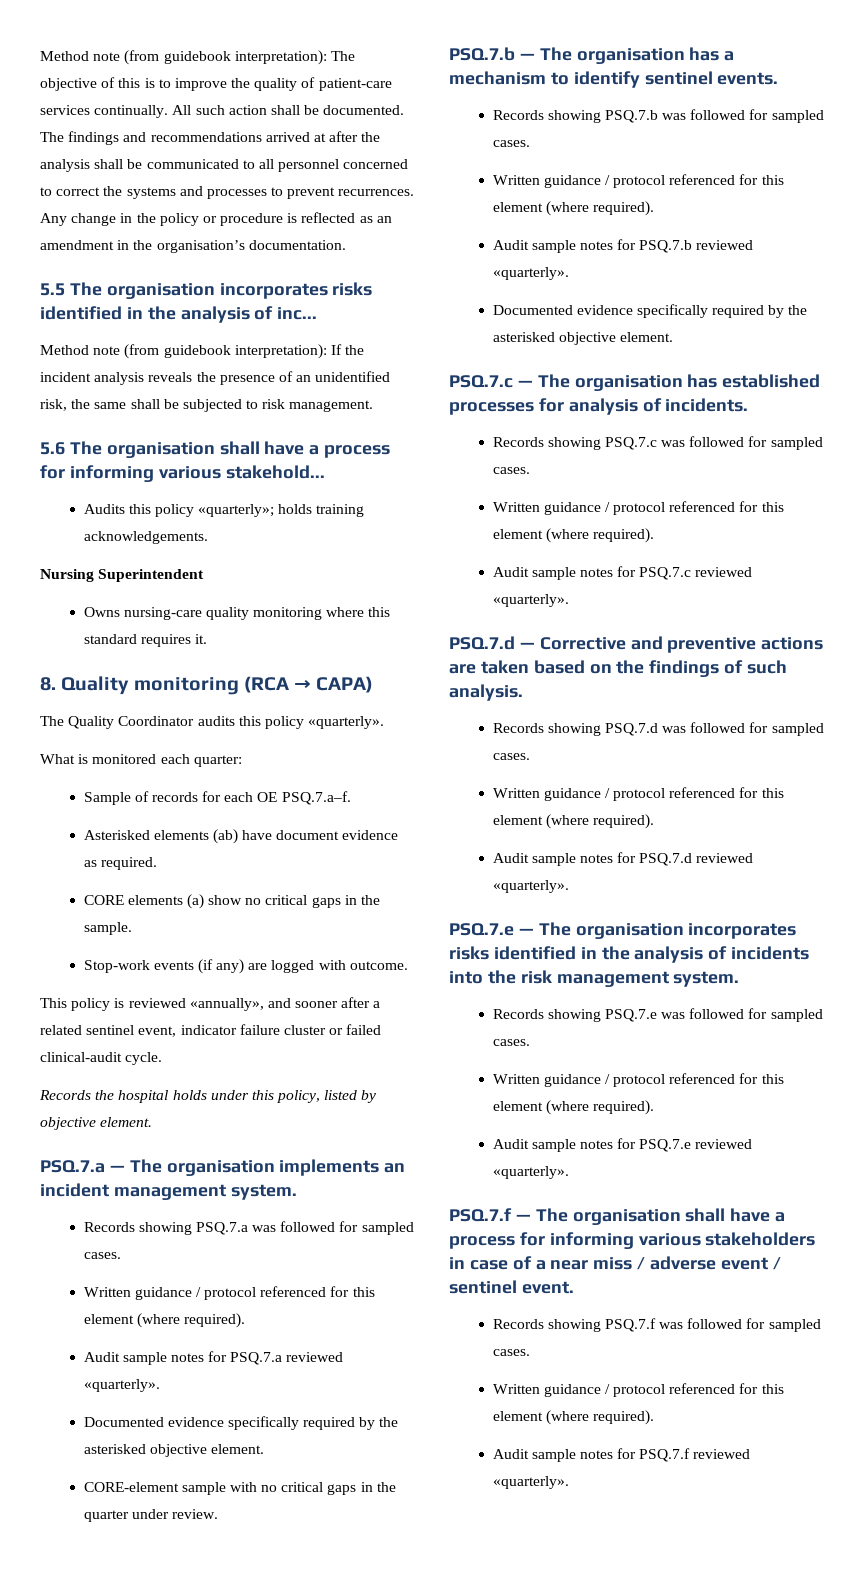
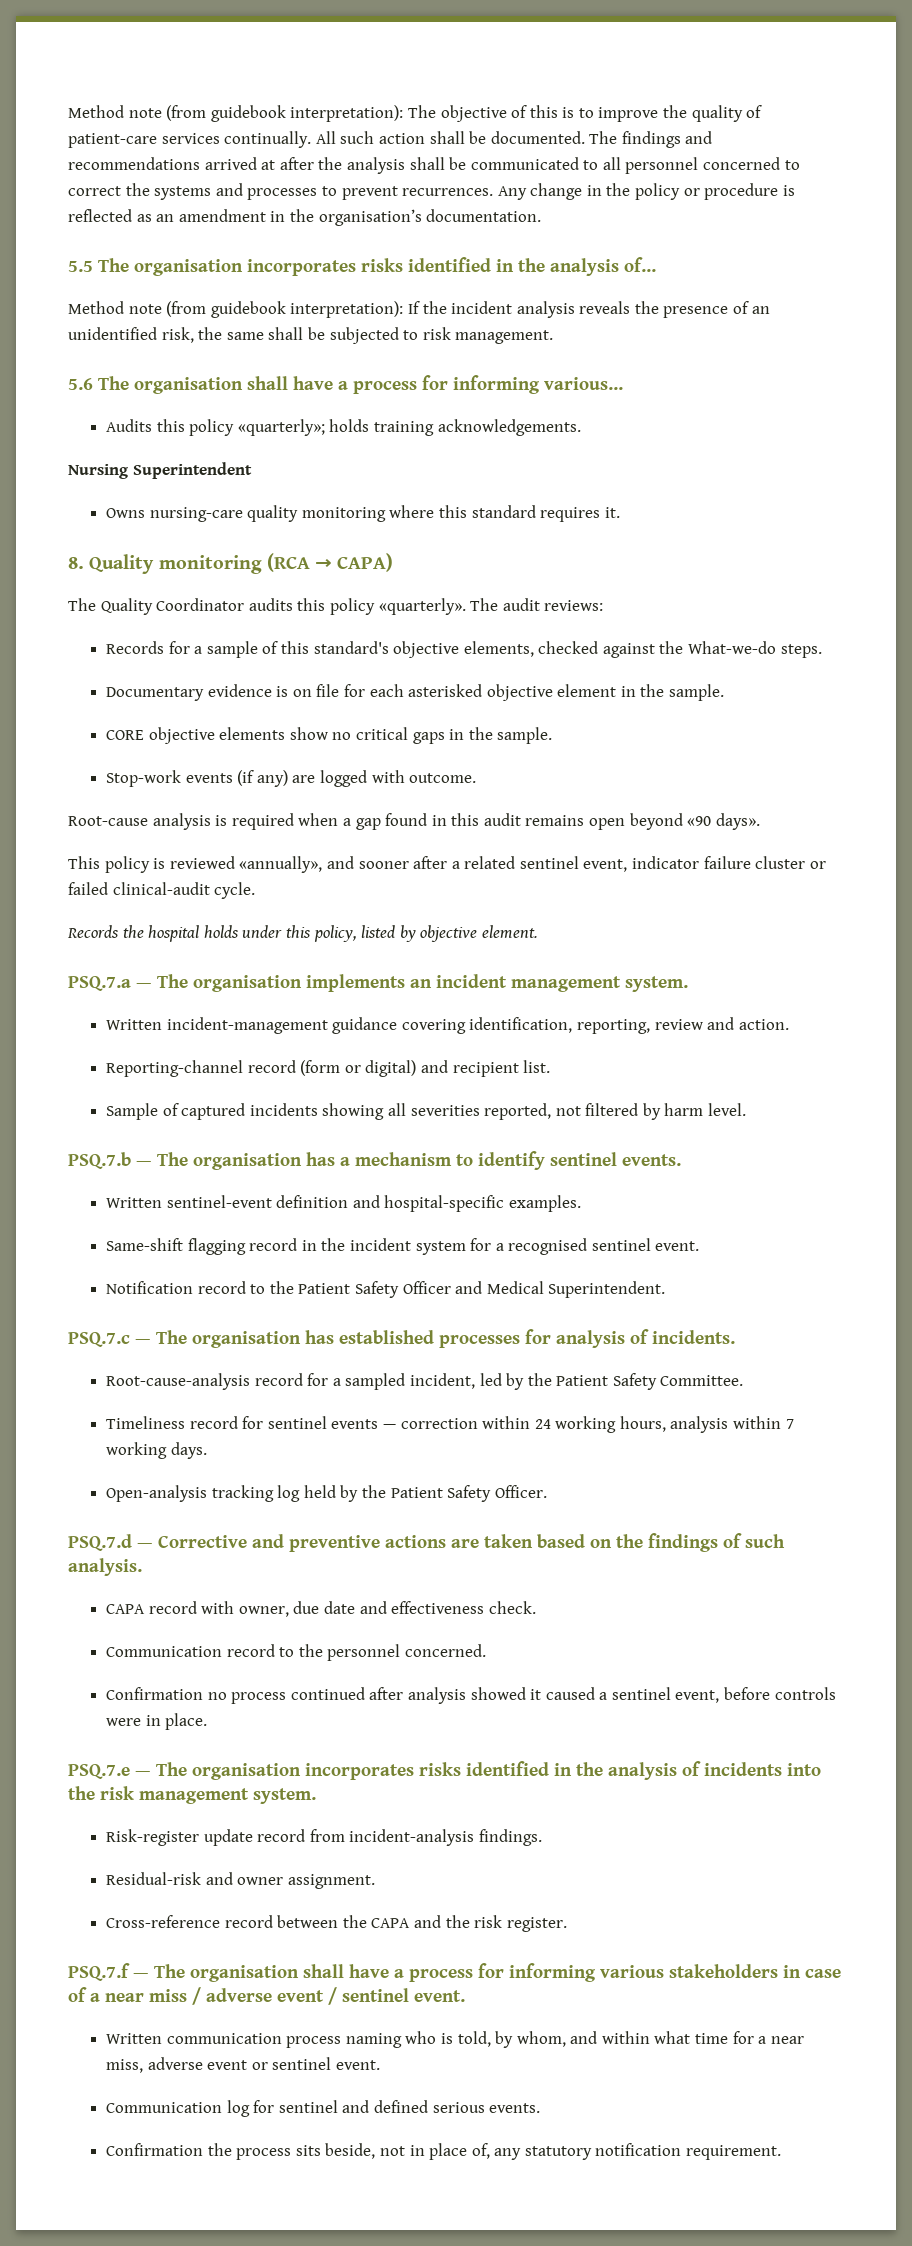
- 5.5 The organisation incorporates risks identified in the analysis of inc...
+ 5.5 The organisation incorporates risks identified in the analysis of...
- 5.6 The organisation shall have a process for informing various stakehold...
+ 5.6 The organisation shall have a process for informing various...
- The Quality Coordinator audits this policy «quarterly».
- What is monitored each quarter:
- Sample of records for each OE PSQ.7.a–f.
- Asterisked elements (ab) have document evidence as required.
+ The Quality Coordinator audits this policy «quarterly». The audit reviews:
+ Records for a sample of this standard's objective elements, checked against the What-we-do steps.
+ Documentary evidence is on file for each asterisked objective element in the sample.
- CORE elements (a) show no critical gaps in the sample.
+ CORE objective elements show no critical gaps in the sample.
+ Root-cause analysis is required when a gap found in this audit remains open beyond «90 days».
- Records showing PSQ.7.a was followed for sampled cases.
- Written guidance / protocol referenced for this element (where required).
- Audit sample notes for PSQ.7.a reviewed «quarterly».
- Documented evidence specifically required by the asterisked objective element.
- CORE-element sample with no critical gaps in the quarter under review.
+ Written incident-management guidance covering identification, reporting, review and action.
+ Reporting-channel record (form or digital) and recipient list.
+ Sample of captured incidents showing all severities reported, not filtered by harm level.
- Records showing PSQ.7.b was followed for sampled cases.
- Written guidance / protocol referenced for this element (where required).
- Audit sample notes for PSQ.7.b reviewed «quarterly».
- Documented evidence specifically required by the asterisked objective element.
+ Written sentinel-event definition and hospital-specific examples.
+ Same-shift flagging record in the incident system for a recognised sentinel event.
+ Notification record to the Patient Safety Officer and Medical Superintendent.
- Records showing PSQ.7.c was followed for sampled cases.
- Written guidance / protocol referenced for this element (where required).
- Audit sample notes for PSQ.7.c reviewed «quarterly».
+ Root-cause-analysis record for a sampled incident, led by the Patient Safety Committee.
+ Timeliness record for sentinel events — correction within 24 working hours, analysis within 7 working days.
+ Open-analysis tracking log held by the Patient Safety Officer.
- Records showing PSQ.7.d was followed for sampled cases.
- Written guidance / protocol referenced for this element (where required).
- Audit sample notes for PSQ.7.d reviewed «quarterly».
+ CAPA record with owner, due date and effectiveness check.
+ Communication record to the personnel concerned.
+ Confirmation no process continued after analysis showed it caused a sentinel event, before controls were in place.
- Records showing PSQ.7.e was followed for sampled cases.
- Written guidance / protocol referenced for this element (where required).
- Audit sample notes for PSQ.7.e reviewed «quarterly».
+ Risk-register update record from incident-analysis findings.
+ Residual-risk and owner assignment.
+ Cross-reference record between the CAPA and the risk register.
- Records showing PSQ.7.f was followed for sampled cases.
- Written guidance / protocol referenced for this element (where required).
- Audit sample notes for PSQ.7.f reviewed «quarterly».
+ Written communication process naming who is told, by whom, and within what time for a near miss, adverse event or sentinel event.
+ Communication log for sentinel and defined serious events.
+ Confirmation the process sits beside, not in place of, any statutory notification requirement.

